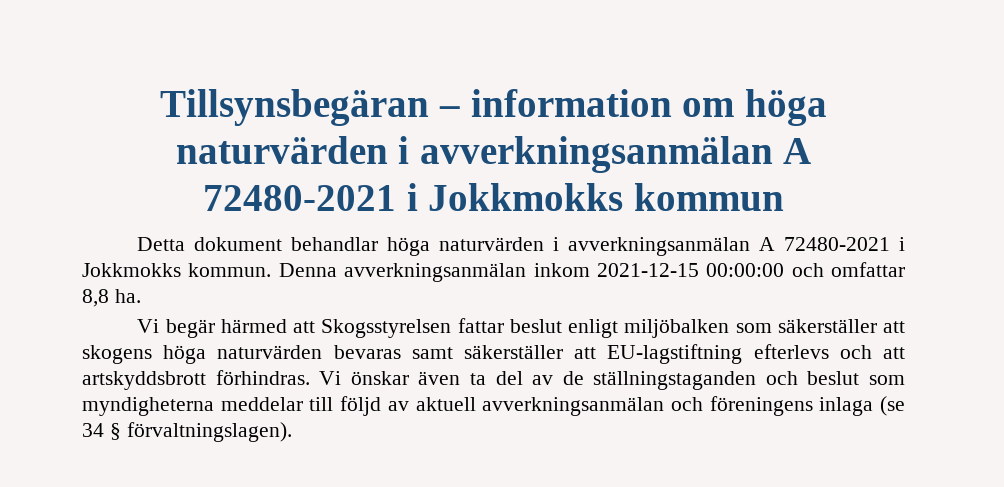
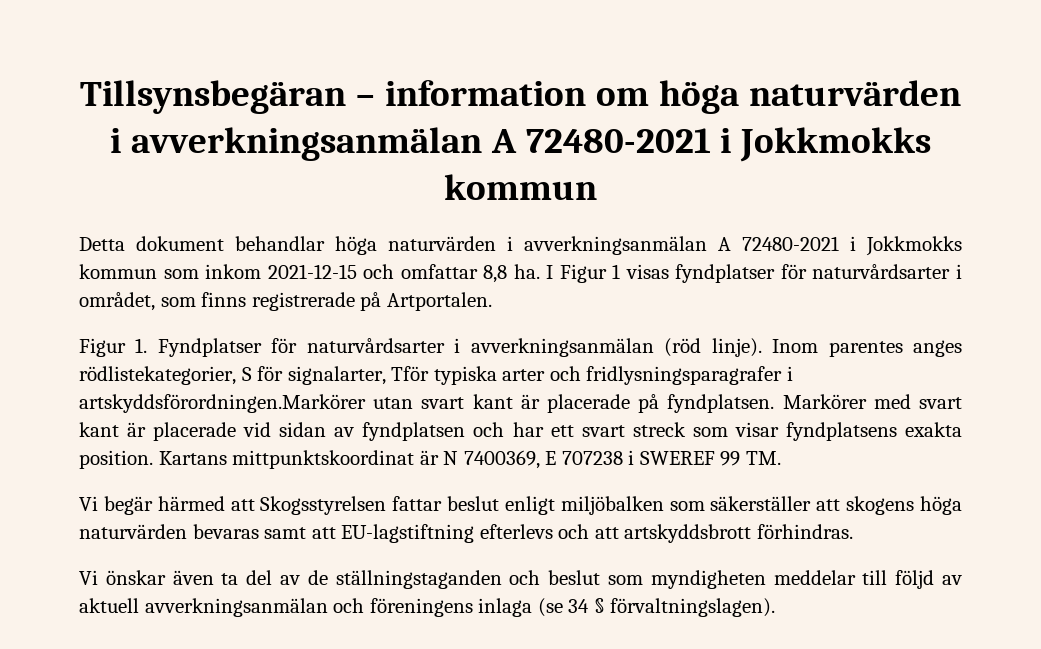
- Detta dokument behandlar höga naturvärden i avverkningsanmälan A 72480-2021 i Jokkmokks kommun. Denna avverkningsanmälan inkom 2021-12-15 00:00:00 och omfattar 8,8 ha.
+ Detta dokument behandlar höga naturvärden i avverkningsanmälan A 72480-2021 i Jokkmokks kommun som inkom 2021-12-15 och omfattar 8,8 ha. I Figur 1 visas fyndplatser för naturvårdsarter i området, som finns registrerade på Artportalen.
+ Figur 1. Fyndplatser för naturvårdsarter i avverkningsanmälan (röd linje). Inom parentes anges rödlistekategorier, S för signalarter, Tför typiska arter och fridlysningsparagrafer i artskyddsförordningen.Markörer utan svart kant är placerade på fyndplatsen. Markörer med svart kant är placerade vid sidan av fyndplatsen och har ett svart streck som visar fyndplatsens exakta position. Kartans mittpunktskoordinat är N 7400369, E 707238 i SWEREF 99 TM.
- Vi begär härmed att Skogsstyrelsen fattar beslut enligt miljöbalken som säkerställer att skogens höga naturvärden bevaras samt säkerställer att EU-lagstiftning efterlevs och att artskyddsbrott förhindras. Vi önskar även ta del av de ställningstaganden och beslut som myndigheterna meddelar till följd av aktuell avverkningsanmälan och föreningens inlaga (se 34 § förvaltningslagen).
+ Vi begär härmed att Skogsstyrelsen fattar beslut enligt miljöbalken som säkerställer att skogens höga naturvärden bevaras samt att EU-lagstiftning efterlevs och att artskyddsbrott förhindras.
+ Vi önskar även ta del av de ställningstaganden och beslut som myndigheten meddelar till följd av aktuell avverkningsanmälan och föreningens inlaga (se 34 § förvaltningslagen).

